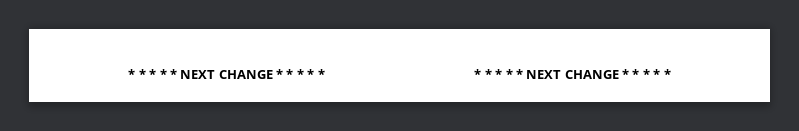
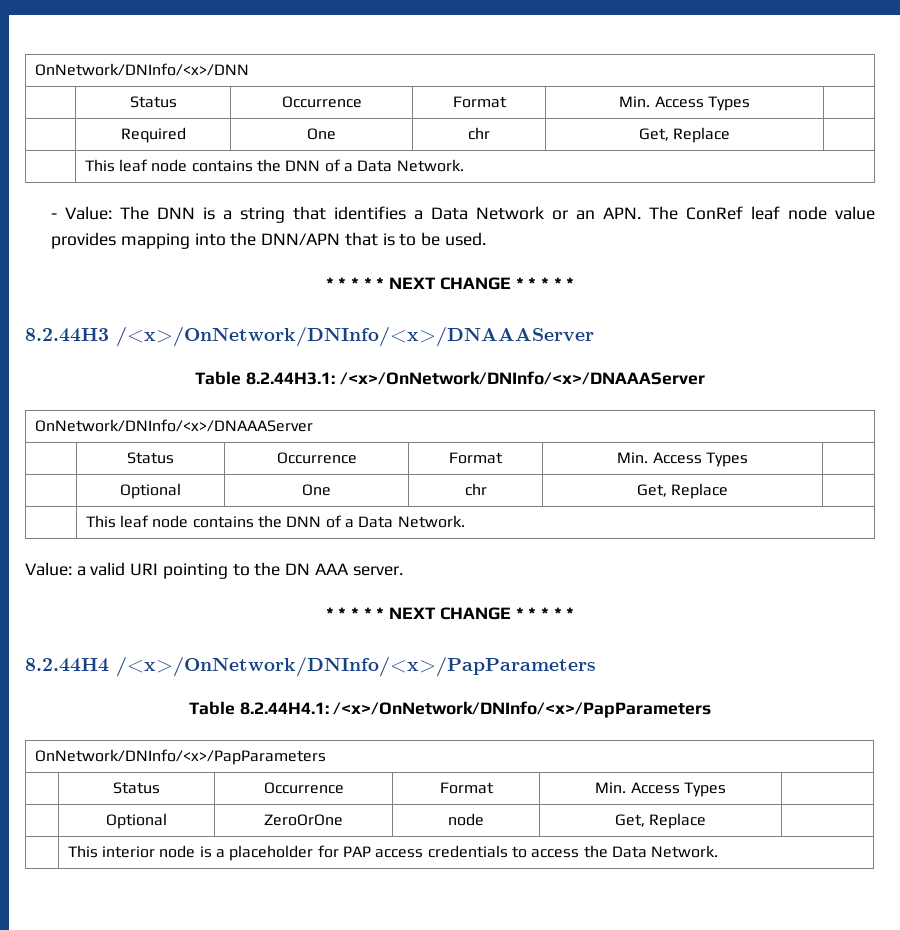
+ OnNetwork/DNInfo/<x>/DNN
+ | Status | Occurrence | Format | Min. Access Types |
+ | Required | One | chr | Get, Replace |
+ | This leaf node contains the DNN of a Data Network.
+ - Value: The DNN is a string that identifies a Data Network or an APN. The ConRef leaf node value provides mapping into the DNN/APN that is to be used.
+ 8.2.44H3 /<x>/OnNetwork/DNInfo/<x>/DNAAAServer
+ Table 8.2.44H3.1: /<x>/OnNetwork/DNInfo/<x>/DNAAAServer
+ OnNetwork/DNInfo/<x>/DNAAAServer
+ | Status | Occurrence | Format | Min. Access Types |
+ | Optional | One | chr | Get, Replace |
+ | This leaf node contains the DNN of a Data Network.
+ Value: a valid URI pointing to the DN AAA server.
+ 8.2.44H4 /<x>/OnNetwork/DNInfo/<x>/PapParameters
+ Table 8.2.44H4.1: /<x>/OnNetwork/DNInfo/<x>/PapParameters
+ OnNetwork/DNInfo/<x>/PapParameters
+ | Status | Occurrence | Format | Min. Access Types |
+ | Optional | ZeroOrOne | node | Get, Replace |
+ | This interior node is a placeholder for PAP access credentials to access the Data Network.

